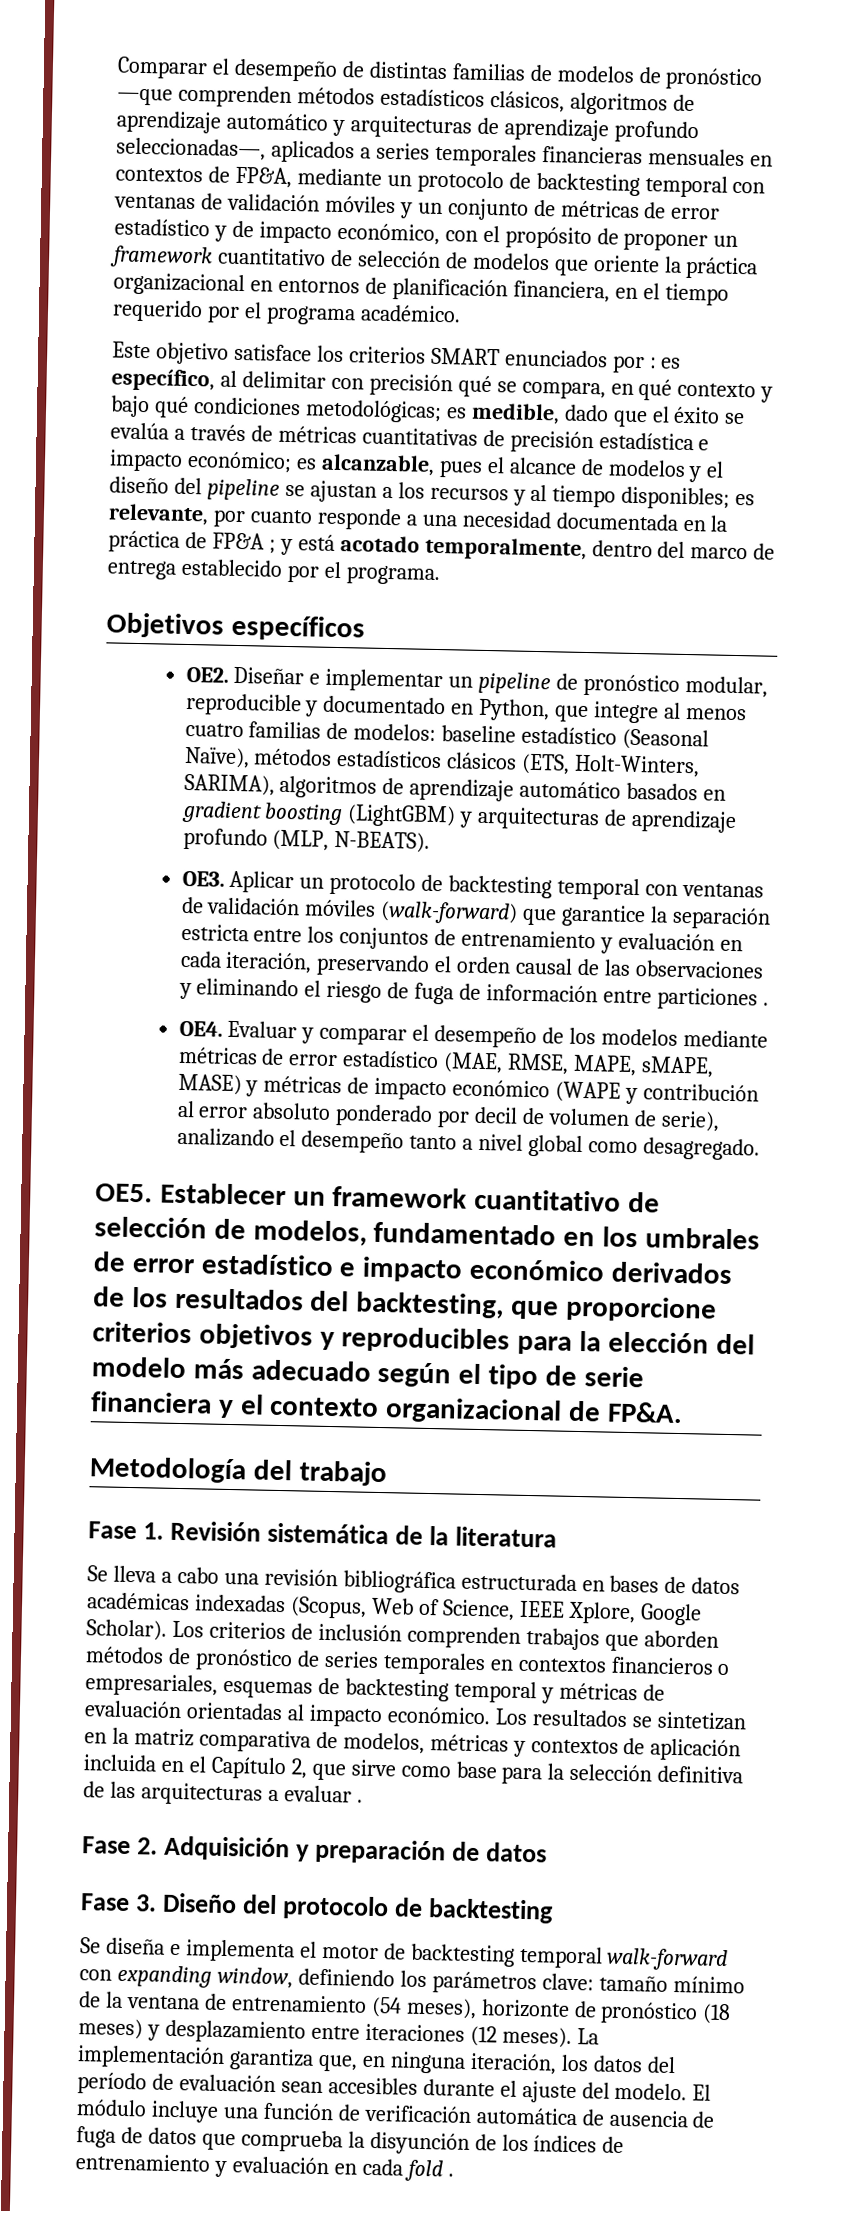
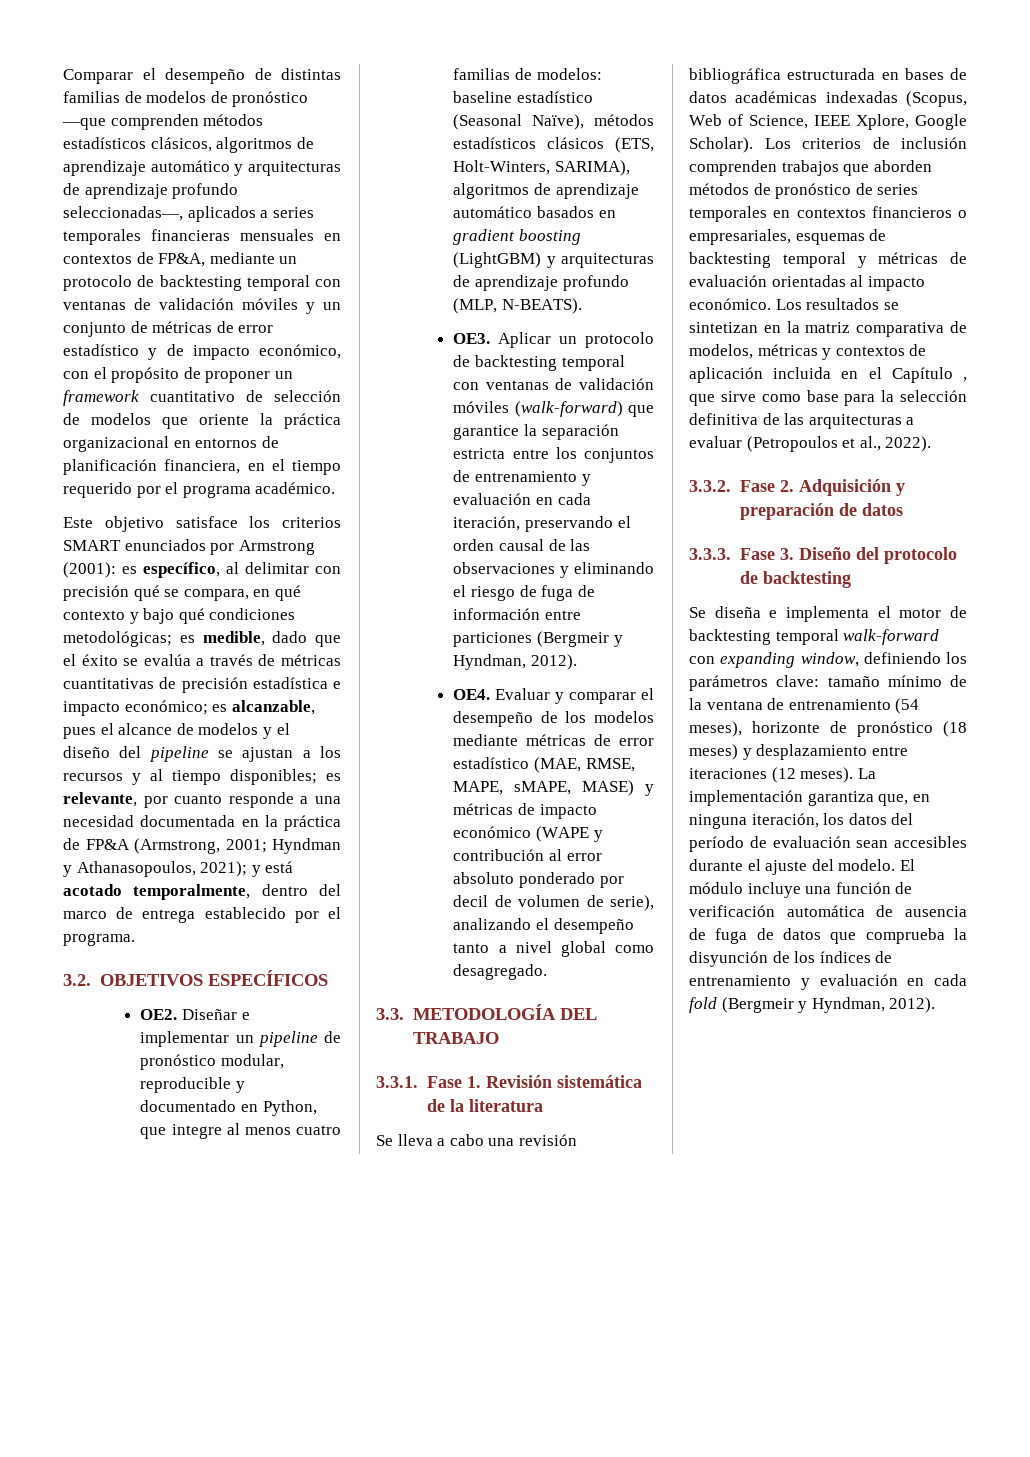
- Este objetivo satisface los criterios SMART enunciados por :
+ Este objetivo satisface los criterios SMART enunciados por Armstrong (2001):
- es relevante, por cuanto responde a una necesidad documentada en la práctica de FP&A ;
+ es relevante, por cuanto responde a una necesidad documentada en la práctica de FP&A (Armstrong, 2001; Hyndman y Athanasopoulos, 2021);
- Objetivos específicos
+ 3.2. OBJETIVOS ESPECÍFICOS
- OE3. Aplicar un protocolo de backtesting temporal con ventanas de validación móviles (walk-forward) que garantice la separación estricta entre los conjuntos de entrenamiento y evaluación en cada iteración, preservando el orden causal de las observaciones y eliminando el riesgo de fuga de información entre particiones .
+ OE3. Aplicar un protocolo de backtesting temporal con ventanas de validación móviles (walk-forward) que garantice la separación estricta entre los conjuntos de entrenamiento y evaluación en cada iteración, preservando el orden causal de las observaciones y eliminando el riesgo de fuga de información entre particiones (Bergmeir y Hyndman, 2012).
- OE5. Establecer un framework cuantitativo de selección de modelos, fundamentado en los umbrales de error estadístico e impacto económico derivados de los resultados del backtesting, que proporcione criterios objetivos y reproducibles para la elección del modelo más adecuado según el tipo de serie financiera y el contexto organizacional de FP&A.
- Metodología del trabajo
- Fase 1. Revisión sistemática de la literatura
+ 3.3. METODOLOGÍA DEL TRABAJO
+ 3.3.1. Fase 1. Revisión sistemática de la literatura
- Los resultados se sintetizan en la matriz comparativa de modelos, métricas y contextos de aplicación incluida en el Capítulo 2, que sirve como base para la selección definitiva de las arquitecturas a evaluar .
- Fase 2. Adquisición y preparación de datos
+ Los resultados se sintetizan en la matriz comparativa de modelos, métricas y contextos de aplicación incluida en el Capítulo , que sirve como base para la selección definitiva de las arquitecturas a evaluar (Petropoulos et al., 2022).
+ 3.3.2. Fase 2. Adquisición y preparación de datos
- Fase 3. Diseño del protocolo de backtesting
+ 3.3.3. Fase 3. Diseño del protocolo de backtesting
- El módulo incluye una función de verificación automática de ausencia de fuga de datos que comprueba la disyunción de los índices de entrenamiento y evaluación en cada fold .
+ El módulo incluye una función de verificación automática de ausencia de fuga de datos que comprueba la disyunción de los índices de entrenamiento y evaluación en cada fold (Bergmeir y Hyndman, 2012).

